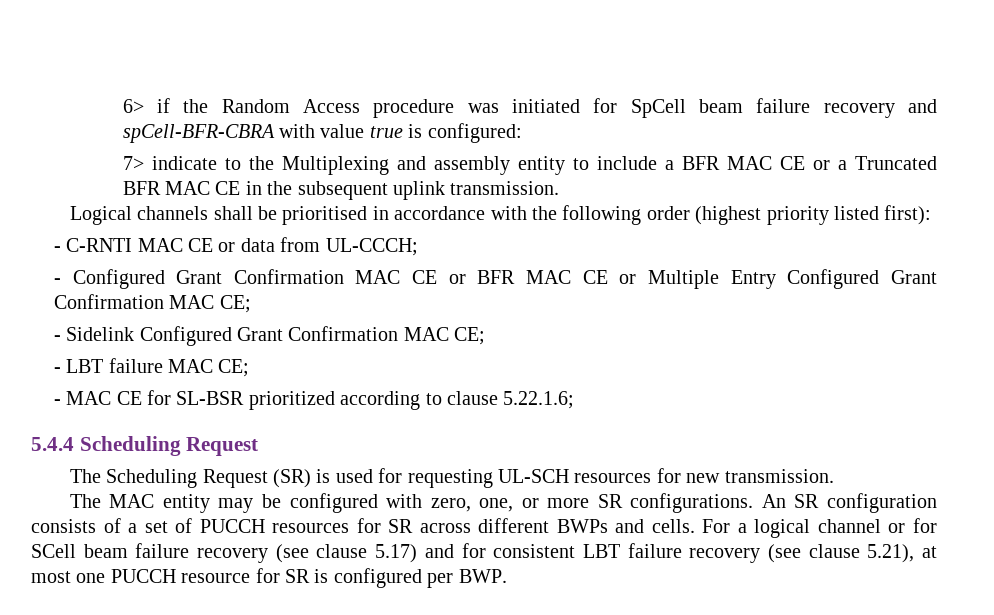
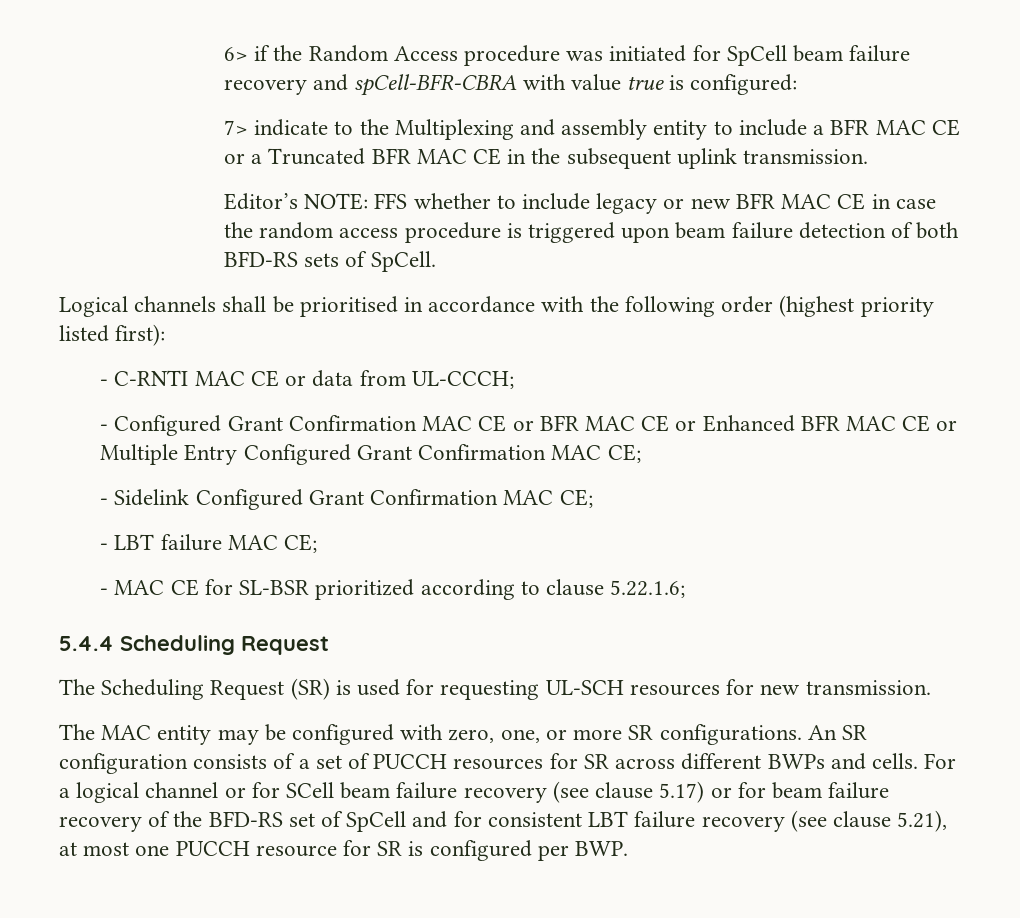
+ Editor’s NOTE: FFS whether to include legacy or new BFR MAC CE in case the random access procedure is triggered upon beam failure detection of both BFD-RS sets of SpCell.
- - Configured Grant Confirmation MAC CE or BFR MAC CE or Multiple Entry Configured Grant Confirmation MAC CE;
+ - Configured Grant Confirmation MAC CE or BFR MAC CE or Enhanced BFR MAC CE or Multiple Entry Configured Grant Confirmation MAC CE;
- For a logical channel or for SCell beam failure recovery (see clause 5.17) and for consistent LBT failure recovery (see clause 5.21), at most one PUCCH resource for SR is configured per BWP.
+ For a logical channel or for SCell beam failure recovery (see clause 5.17) or for beam failure recovery of the BFD-RS set of SpCell and for consistent LBT failure recovery (see clause 5.21), at most one PUCCH resource for SR is configured per BWP.

